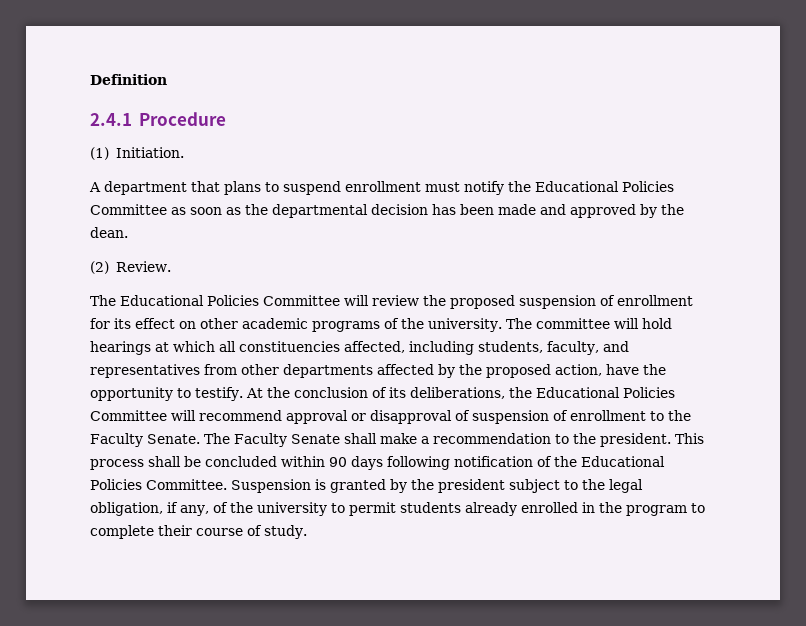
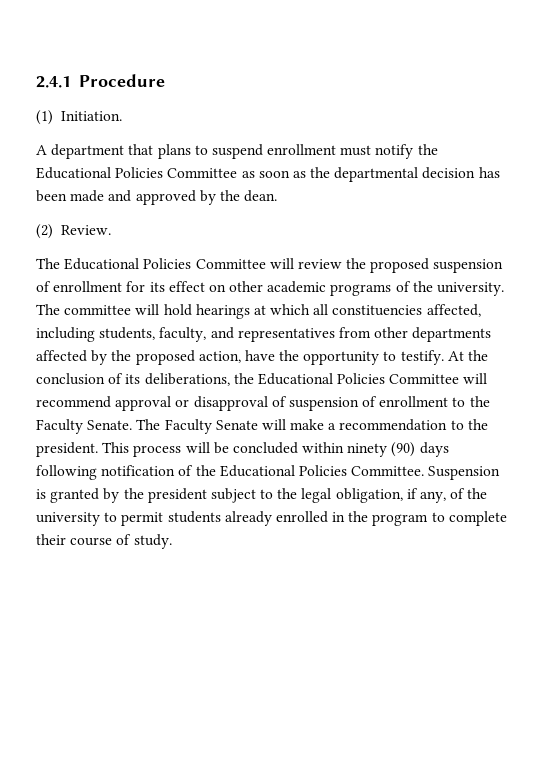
- Definition
- The Faculty Senate shall make a recommendation to the president.
+ The Faculty Senate will make a recommendation to the president.
- This process shall be concluded within 90 days following notification of the Educational Policies Committee.
+ This process will be concluded within ninety (90) days following notification of the Educational Policies Committee.

